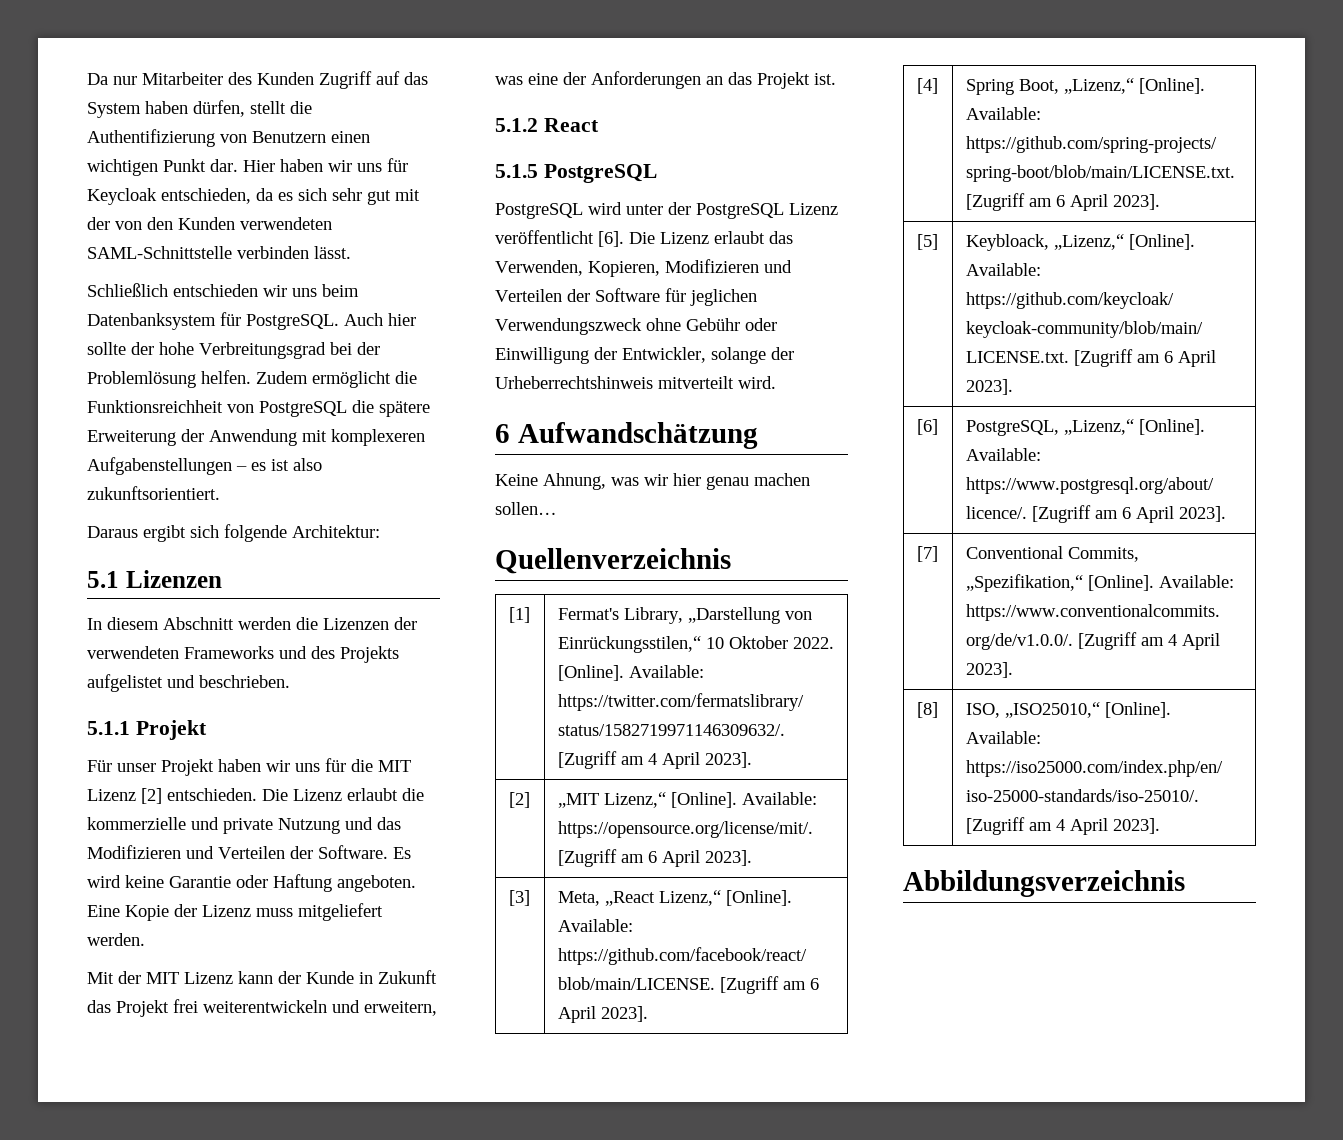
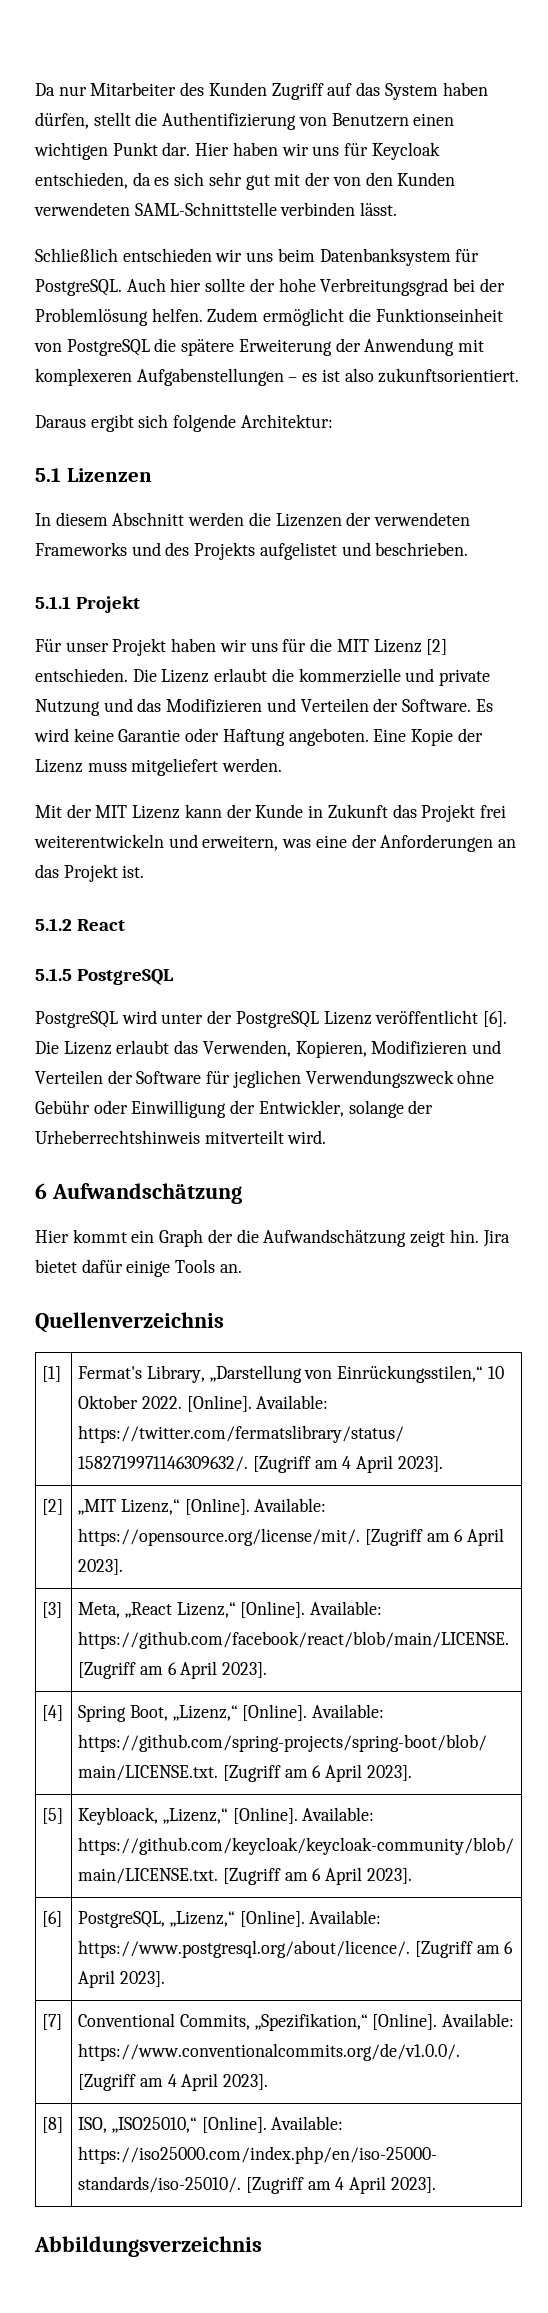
- Zudem ermöglicht die Funktionsreichheit von PostgreSQL die spätere Erweiterung der Anwendung mit komplexeren Aufgabenstellungen – es ist also zukunftsorientiert.
+ Zudem ermöglicht die Funktionseinheit von PostgreSQL die spätere Erweiterung der Anwendung mit komplexeren Aufgabenstellungen – es ist also zukunftsorientiert.
- Keine Ahnung, was wir hier genau machen sollen…
+ Hier kommt ein Graph der die Aufwandschätzung zeigt hin. Jira bietet dafür einige Tools an.

